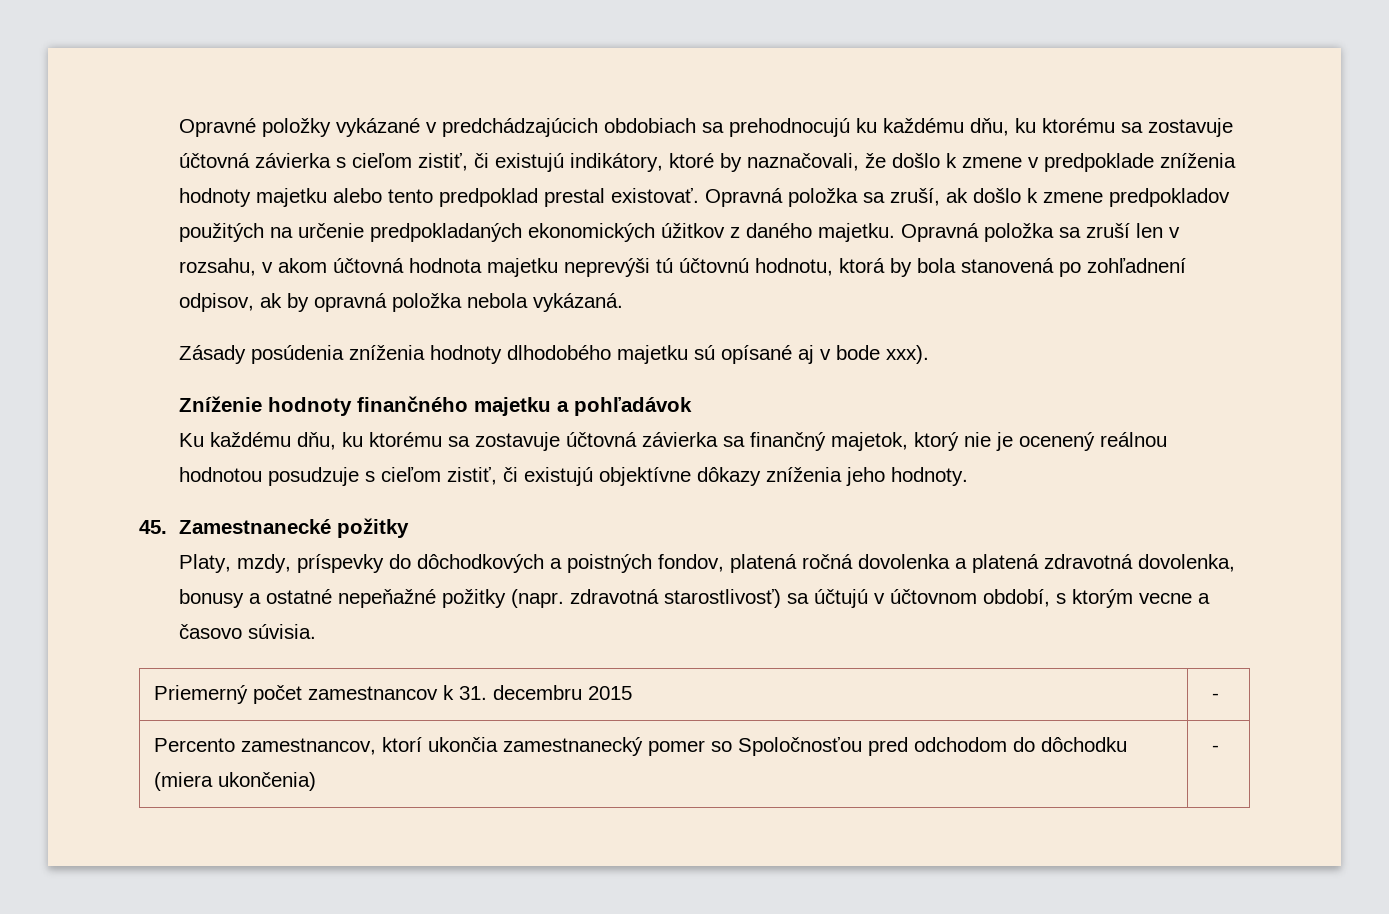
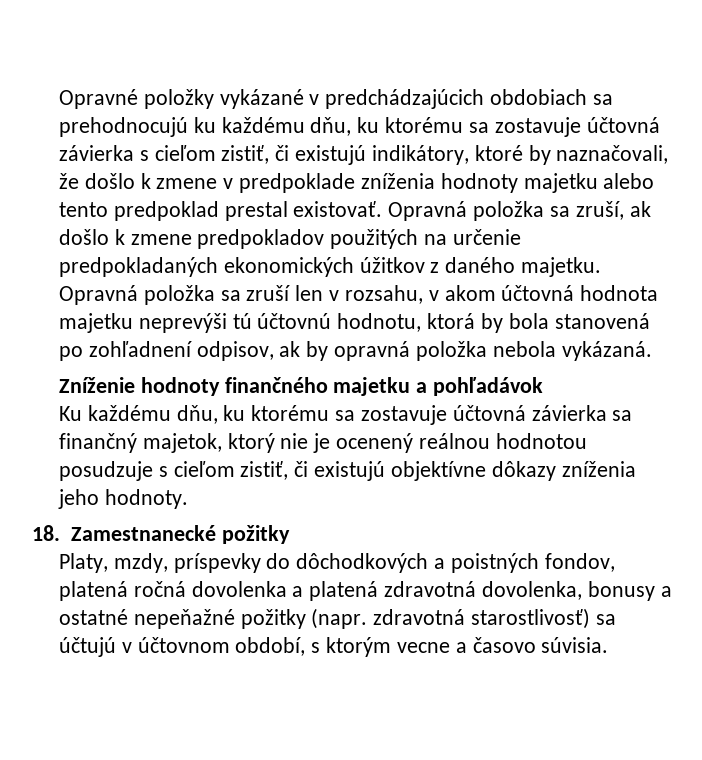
- Zásady posúdenia zníženia hodnoty dlhodobého majetku sú opísané aj v bode xxx).
- 45. Zamestnanecké požitky
+ 18. Zamestnanecké požitky
- Priemerný počet zamestnancov k 31. decembru 2015 | -
- Percento zamestnancov, ktorí ukončia zamestnanecký pomer so Spoločnosťou pred odchodom do dôchodku (miera ukončenia) | -

